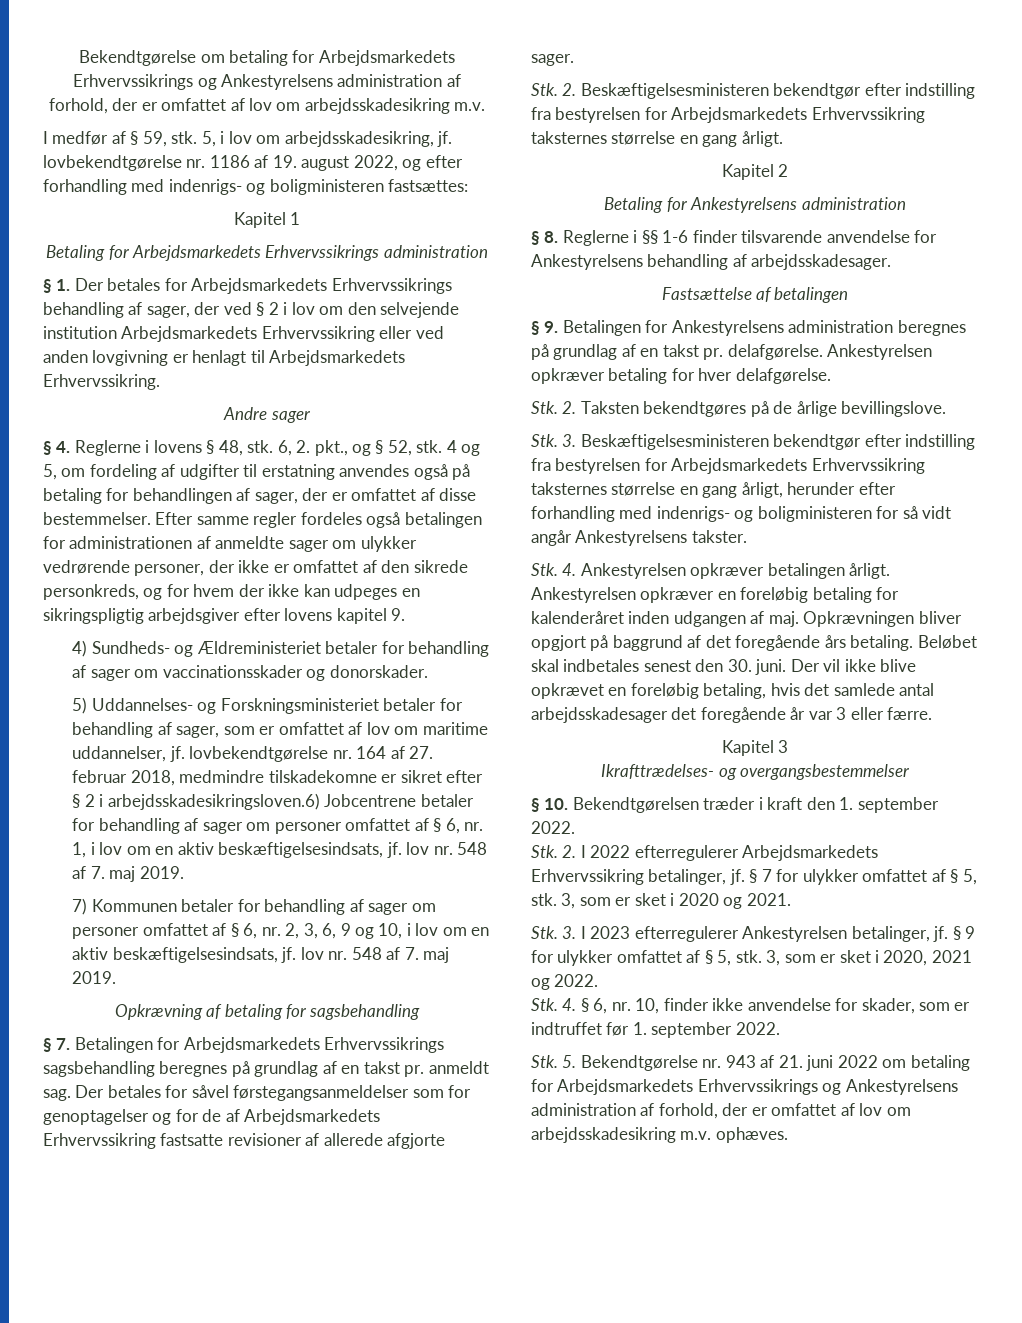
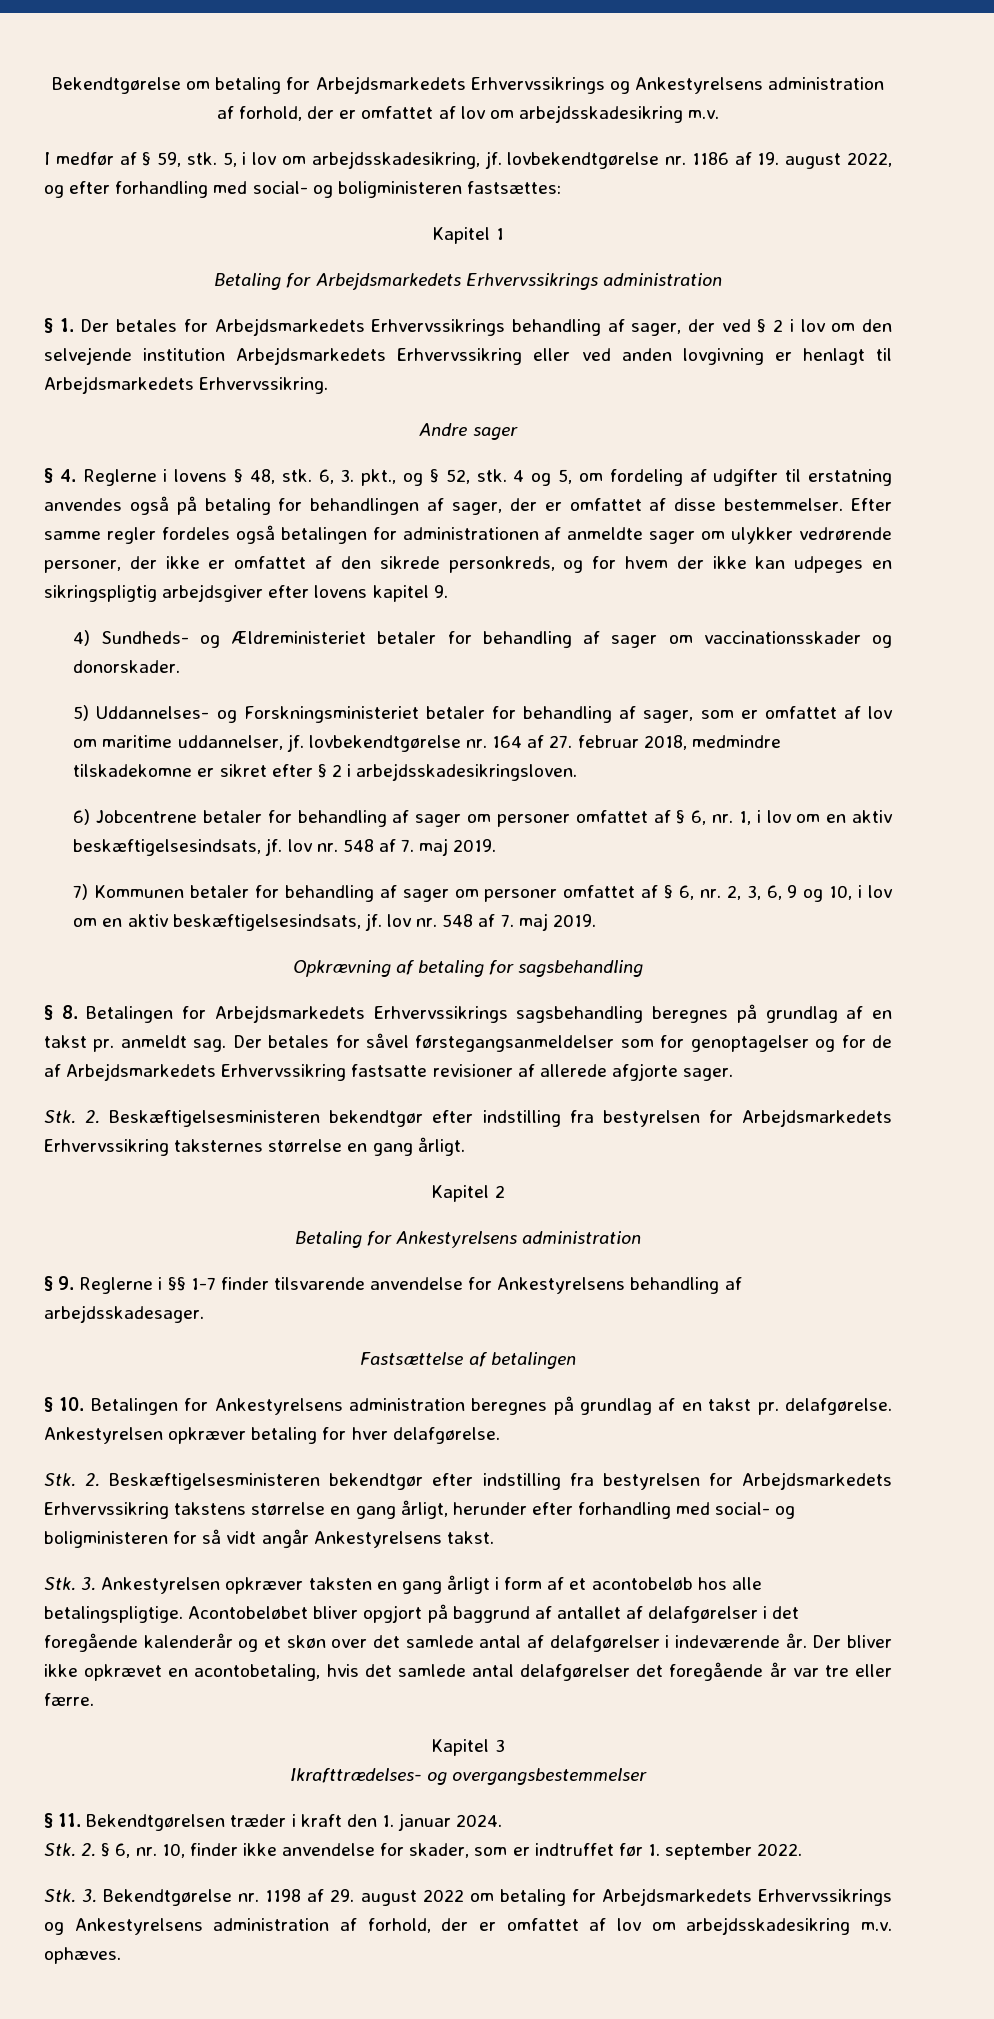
- 5, i lov om arbejdsskadesikring, jf. lovbekendtgørelse nr. 1186 af 19. august 2022, og efter forhandling med indenrigs- og boligministeren fastsættes:
+ 5, i lov om arbejdsskadesikring, jf. lovbekendtgørelse nr. 1186 af 19. august 2022, og efter forhandling med social- og boligministeren fastsættes:
- 6, 2. pkt., og § 52, stk.
+ 6, 3. pkt., og § 52, stk.
- 5) Uddannelses- og Forskningsministeriet betaler for behandling af sager, som er omfattet af lov om maritime uddannelser, jf. lovbekendtgørelse nr. 164 af 27. februar 2018, medmindre tilskadekomne er sikret efter § 2 i arbejdsskadesikringsloven.6) Jobcentrene betaler for behandling af sager om personer omfattet af § 6, nr. 1, i lov om en aktiv beskæftigelsesindsats, jf. lov nr. 548 af 7. maj 2019.
+ 5) Uddannelses- og Forskningsministeriet betaler for behandling af sager, som er omfattet af lov om maritime uddannelser, jf. lovbekendtgørelse nr. 164 af 27. februar 2018, medmindre tilskadekomne er sikret efter § 2 i arbejdsskadesikringsloven.
+ 6) Jobcentrene betaler for behandling af sager om personer omfattet af § 6, nr. 1, i lov om en aktiv beskæftigelsesindsats, jf. lov nr. 548 af 7. maj 2019.
- § 7. Betalingen for Arbejdsmarkedets Erhvervssikrings sagsbehandling beregnes på grundlag af en takst pr. anmeldt sag.
+ § 8. Betalingen for Arbejdsmarkedets Erhvervssikrings sagsbehandling beregnes på grundlag af en takst pr. anmeldt sag.
- § 8. Reglerne i §§ 1-6 finder tilsvarende anvendelse for Ankestyrelsens behandling af arbejdsskadesager.
+ § 9. Reglerne i §§ 1-7 finder tilsvarende anvendelse for Ankestyrelsens behandling af arbejdsskadesager.
- § 9. Betalingen for Ankestyrelsens administration beregnes på grundlag af en takst pr. delafgørelse.
+ § 10. Betalingen for Ankestyrelsens administration beregnes på grundlag af en takst pr. delafgørelse.
- Stk. 2. Taksten bekendtgøres på de årlige bevillingslove.
- Stk. 3. Beskæftigelsesministeren bekendtgør efter indstilling fra bestyrelsen for Arbejdsmarkedets Erhvervssikring taksternes størrelse en gang årligt, herunder efter forhandling med indenrigs- og boligministeren for så vidt angår Ankestyrelsens takster.
- Stk. 4. Ankestyrelsen opkræver betalingen årligt. Ankestyrelsen opkræver en foreløbig betaling for kalenderåret inden udgangen af maj. Opkrævningen bliver opgjort på baggrund af det foregående års betaling. Beløbet skal indbetales senest den 30. juni. Der vil ikke blive opkrævet en foreløbig betaling, hvis det samlede antal arbejdsskadesager det foregående år var 3 eller færre.
+ Stk. 2. Beskæftigelsesministeren bekendtgør efter indstilling fra bestyrelsen for Arbejdsmarkedets Erhvervssikring takstens størrelse en gang årligt, herunder efter forhandling med social- og boligministeren for så vidt angår Ankestyrelsens takst.
+ Stk. 3. Ankestyrelsen opkræver taksten en gang årligt i form af et acontobeløb hos alle betalingspligtige. Acontobeløbet bliver opgjort på baggrund af antallet af delafgørelser i det foregående kalenderår og et skøn over det samlede antal af delafgørelser i indeværende år. Der bliver ikke opkrævet en acontobetaling, hvis det samlede antal delafgørelser det foregående år var tre eller færre.
- § 10. Bekendtgørelsen træder i kraft den 1. september 2022.
- Stk. 2. I 2022 efterregulerer Arbejdsmarkedets Erhvervssikring betalinger, jf. § 7 for ulykker omfattet af § 5, stk. 3, som er sket i 2020 og 2021.
- Stk. 3. I 2023 efterregulerer Ankestyrelsen betalinger, jf. § 9 for ulykker omfattet af § 5, stk. 3, som er sket i 2020, 2021 og 2022.
- Stk. 4. § 6, nr. 10, finder ikke anvendelse for skader, som er indtruffet før 1. september 2022.
+ § 11. Bekendtgørelsen træder i kraft den 1. januar 2024.
+ Stk. 2. § 6, nr. 10, finder ikke anvendelse for skader, som er indtruffet før 1. september 2022.
- Stk. 5. Bekendtgørelse nr. 943 af 21. juni 2022 om betaling for Arbejdsmarkedets Erhvervssikrings og Ankestyrelsens administration af forhold, der er omfattet af lov om arbejdsskadesikring m.v. ophæves.
+ Stk. 3. Bekendtgørelse nr. 1198 af 29. august 2022 om betaling for Arbejdsmarkedets Erhvervssikrings og Ankestyrelsens administration af forhold, der er omfattet af lov om arbejdsskadesikring m.v. ophæves.

